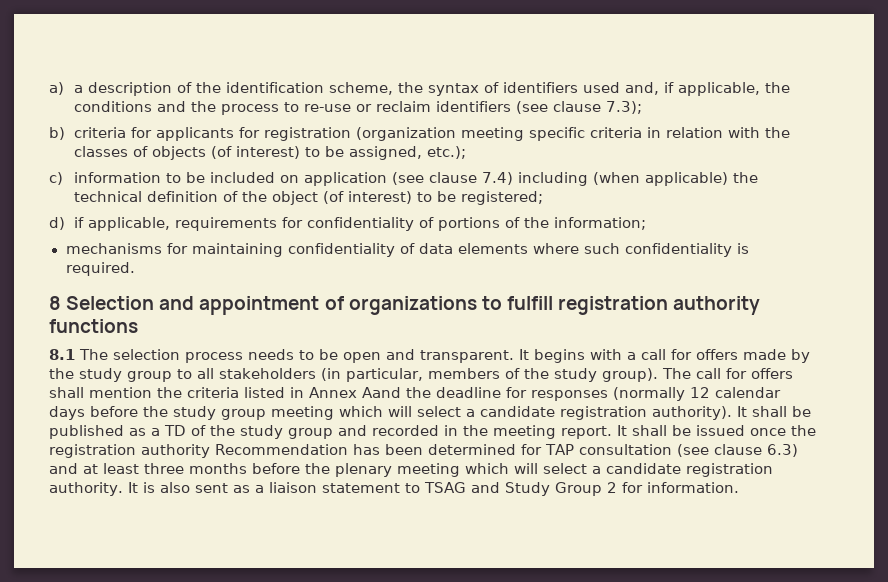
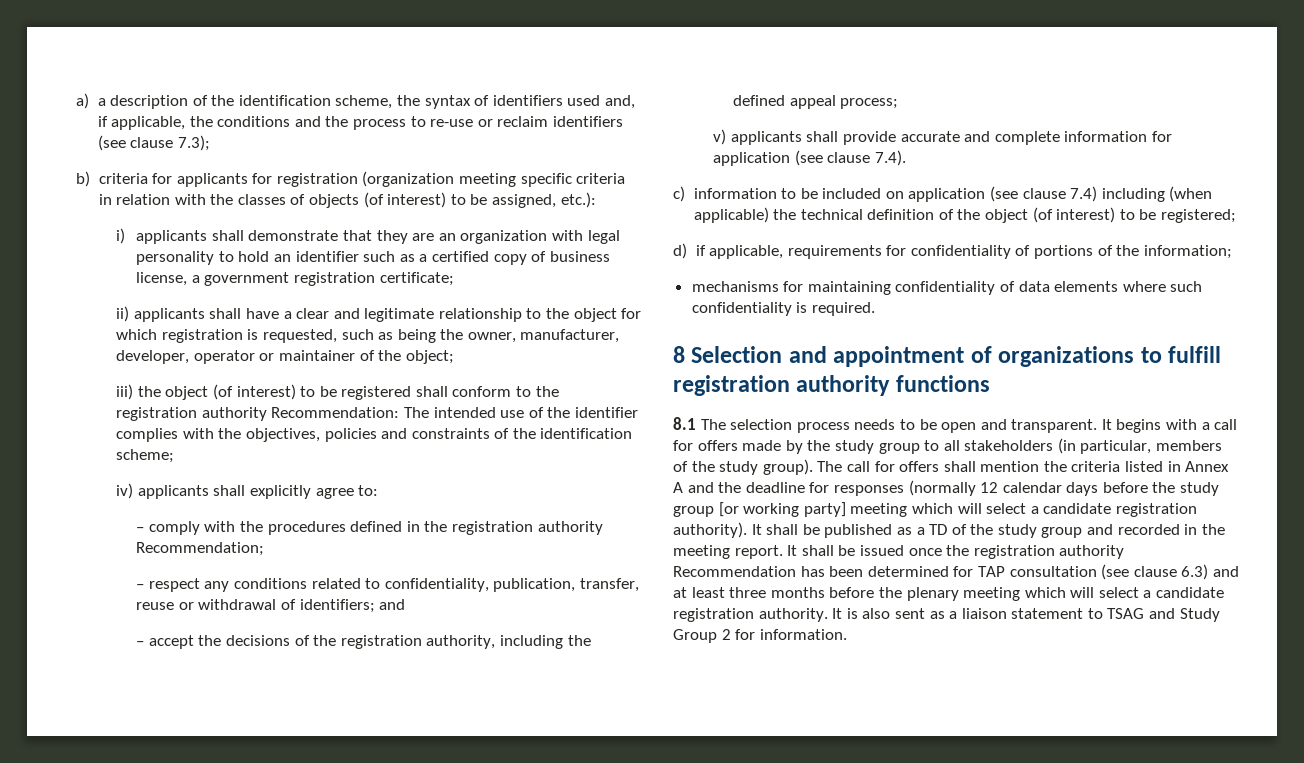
- b) criteria for applicants for registration (organization meeting specific criteria in relation with the classes of objects (of interest) to be assigned, etc.);
+ b) criteria for applicants for registration (organization meeting specific criteria in relation with the classes of objects (of interest) to be assigned, etc.):
+ i) applicants shall demonstrate that they are an organization with legal personality to hold an identifier such as a certified copy of business license, a government registration certificate;
+ ii) applicants shall have a clear and legitimate relationship to the object for which registration is requested, such as being the owner, manufacturer, developer, operator or maintainer of the object;
+ iii) the object (of interest) to be registered shall conform to the registration authority Recommendation: The intended use of the identifier complies with the objectives, policies and constraints of the identification scheme;
+ iv) applicants shall explicitly agree to:
+ – comply with the procedures defined in the registration authority Recommendation;
+ – respect any conditions related to confidentiality, publication, transfer, reuse or withdrawal of identifiers; and
+ – accept the decisions of the registration authority, including the defined appeal process;
+ v) applicants shall provide accurate and complete information for application (see clause 7.4).
- The call for offers shall mention the criteria listed in Annex Aand the deadline for responses (normally 12 calendar days before the study group meeting which will select a candidate registration authority).
+ The call for offers shall mention the criteria listed in Annex A and the deadline for responses (normally 12 calendar days before the study group [or working party] meeting which will select a candidate registration authority).

